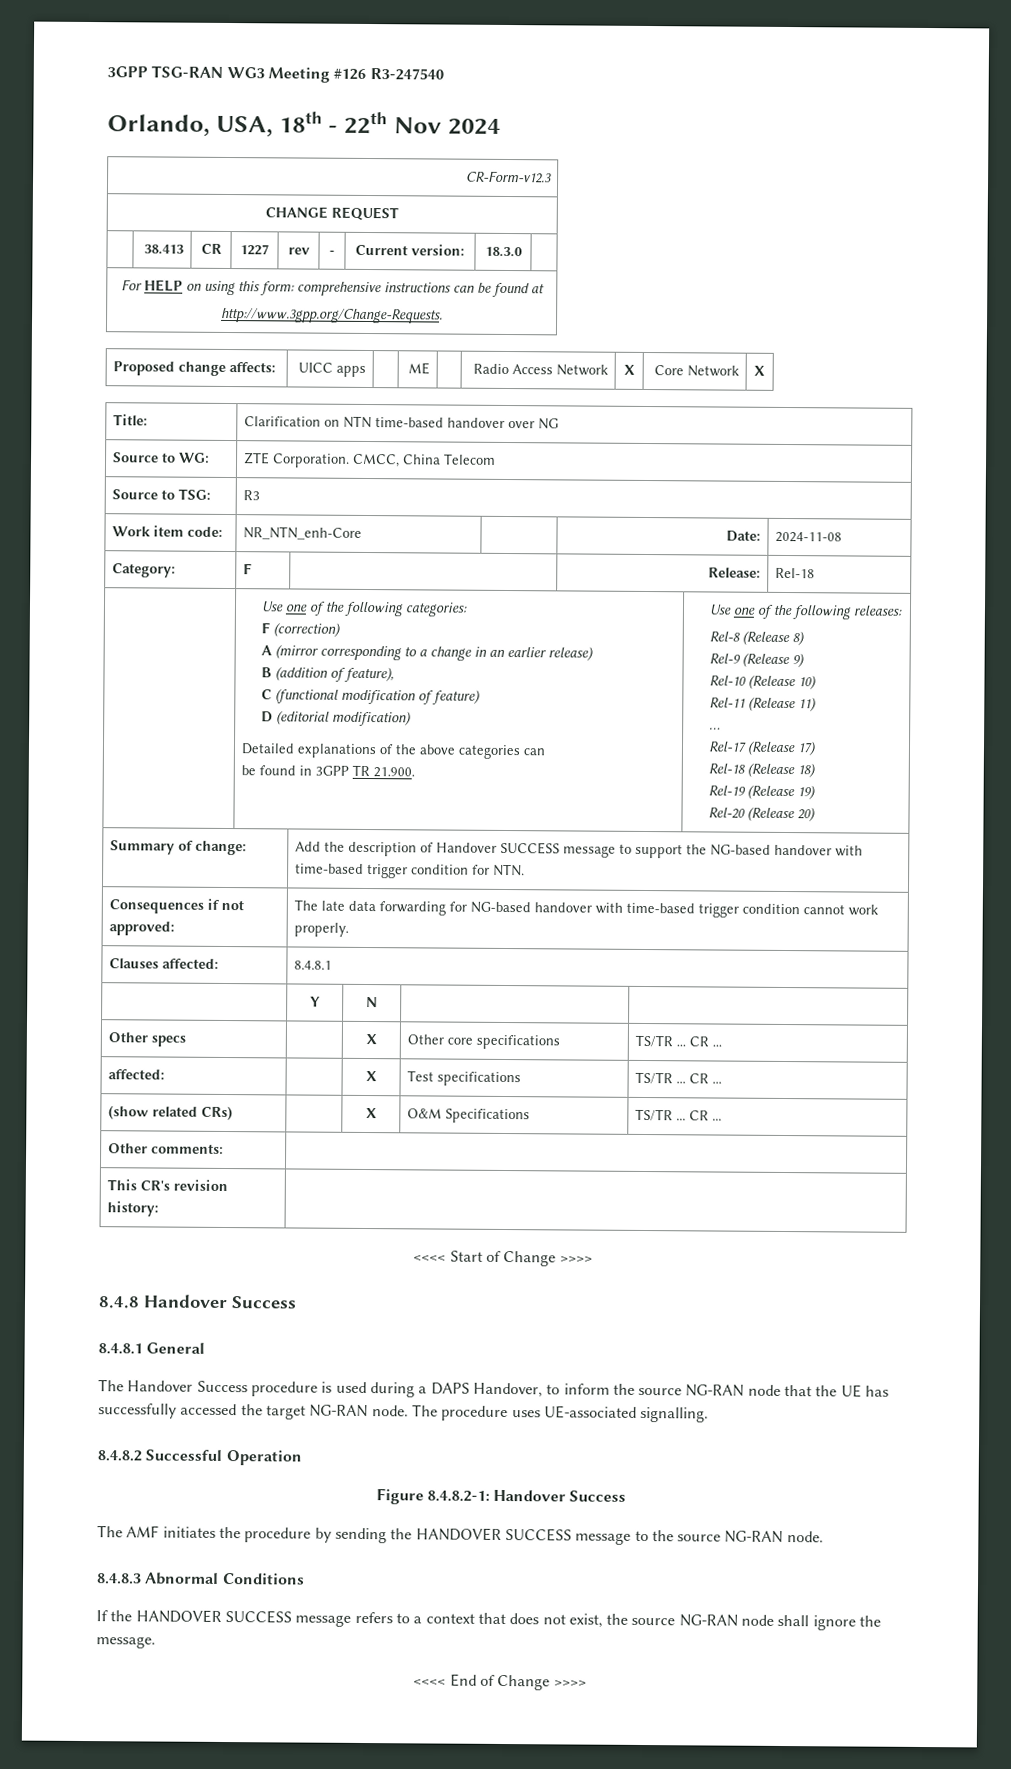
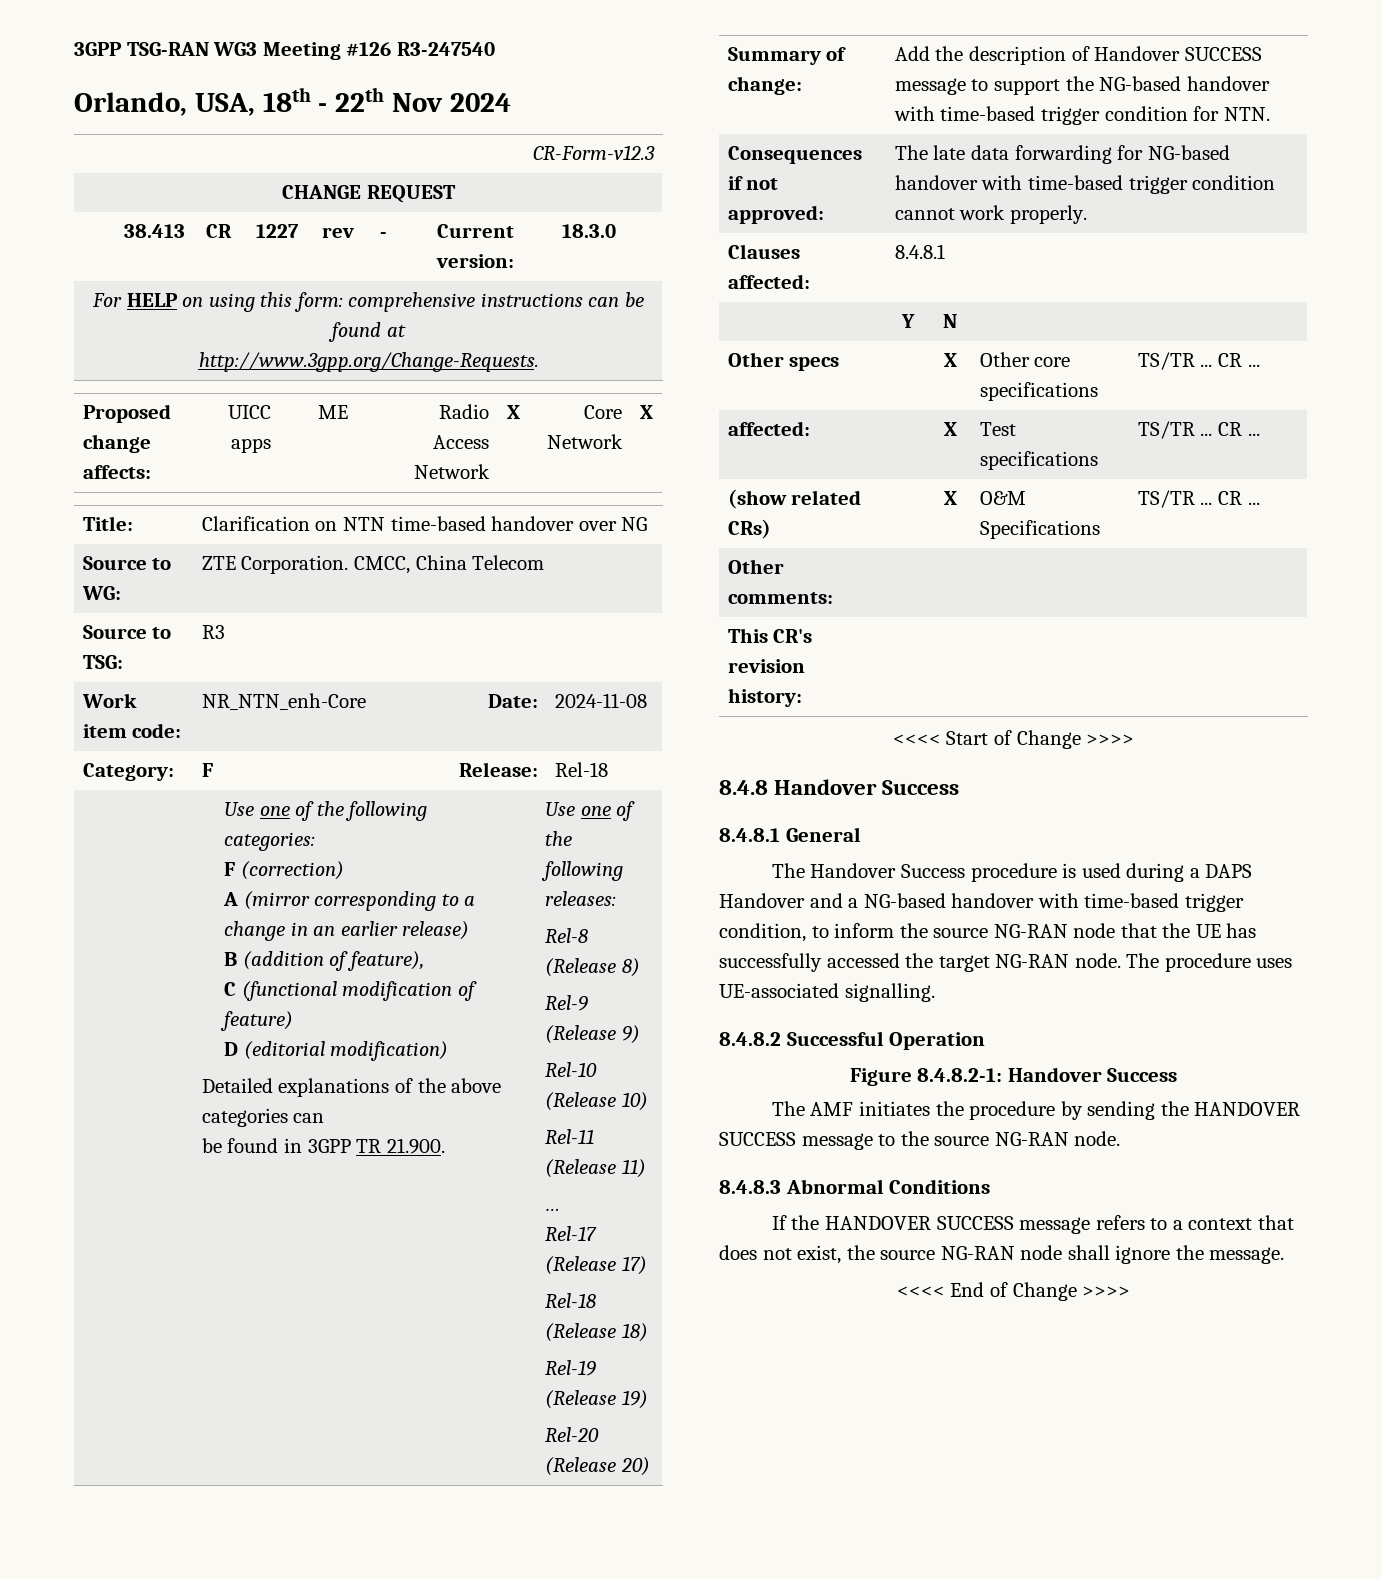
- The Handover Success procedure is used during a DAPS Handover, to inform the source NG-RAN node that the UE has successfully accessed the target NG-RAN node.
+ The Handover Success procedure is used during a DAPS Handover and a NG-based handover with time-based trigger condition, to inform the source NG-RAN node that the UE has successfully accessed the target NG-RAN node.

